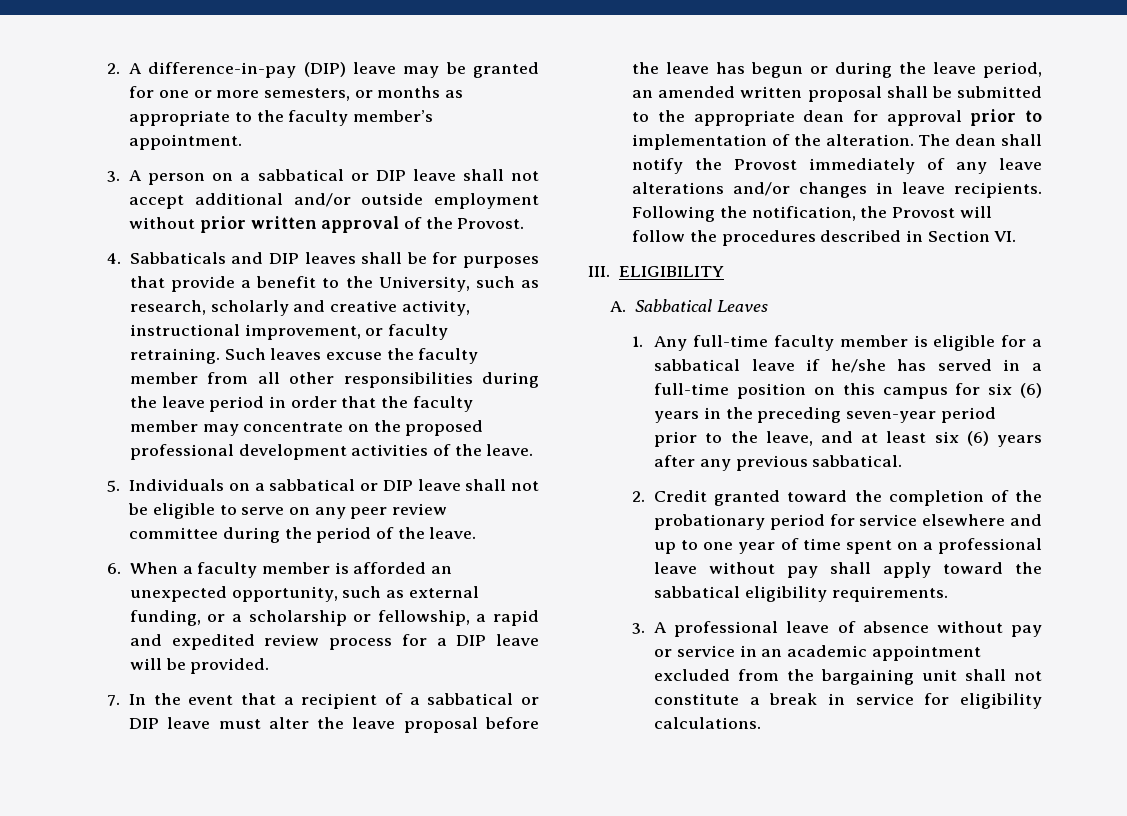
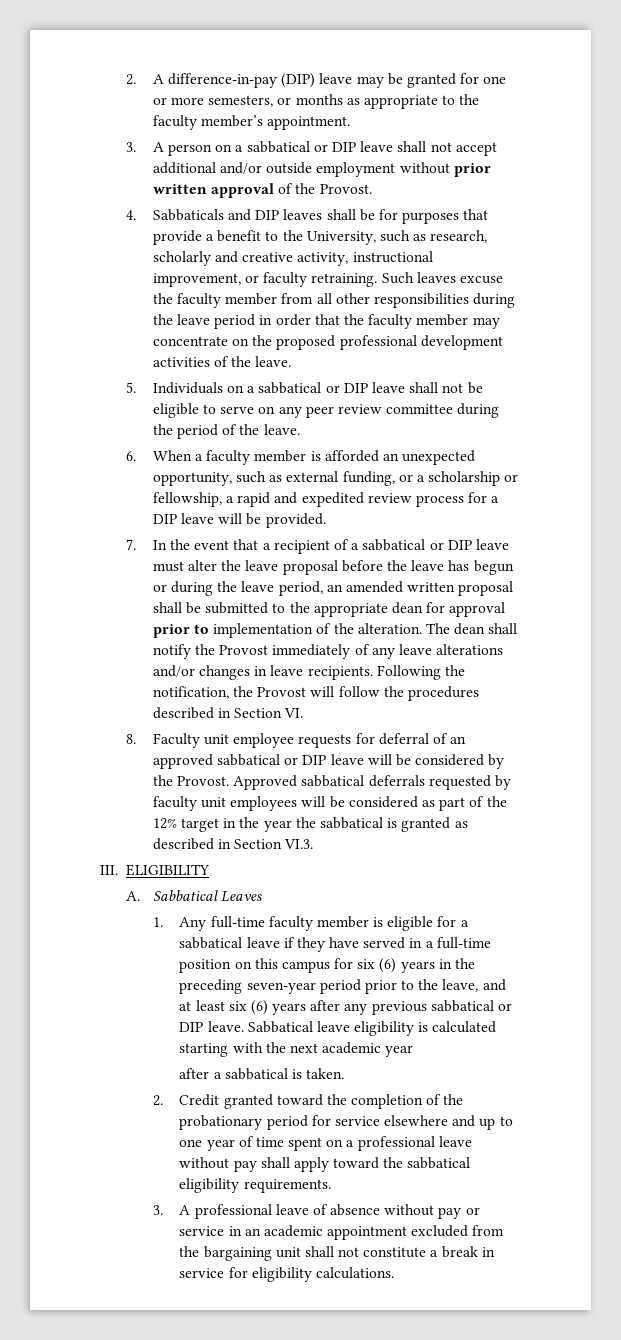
+ 8. Faculty unit employee requests for deferral of an approved sabbatical or DIP leave will be considered by the Provost. Approved sabbatical deferrals requested by faculty unit employees will be considered as part of the 12% target in the year the sabbatical is granted as described in Section VI.3.
- 1. Any full-time faculty member is eligible for a sabbatical leave if he/she has served in a full-time position on this campus for six (6) years in the preceding seven-year period prior to the leave, and at least six (6) years after any previous sabbatical.
+ 1. Any full-time faculty member is eligible for a sabbatical leave if they have served in a full-time position on this campus for six (6) years in the preceding seven-year period prior to the leave, and at least six (6) years after any previous sabbatical or DIP leave. Sabbatical leave eligibility is calculated starting with the next academic year
+ after a sabbatical is taken.

